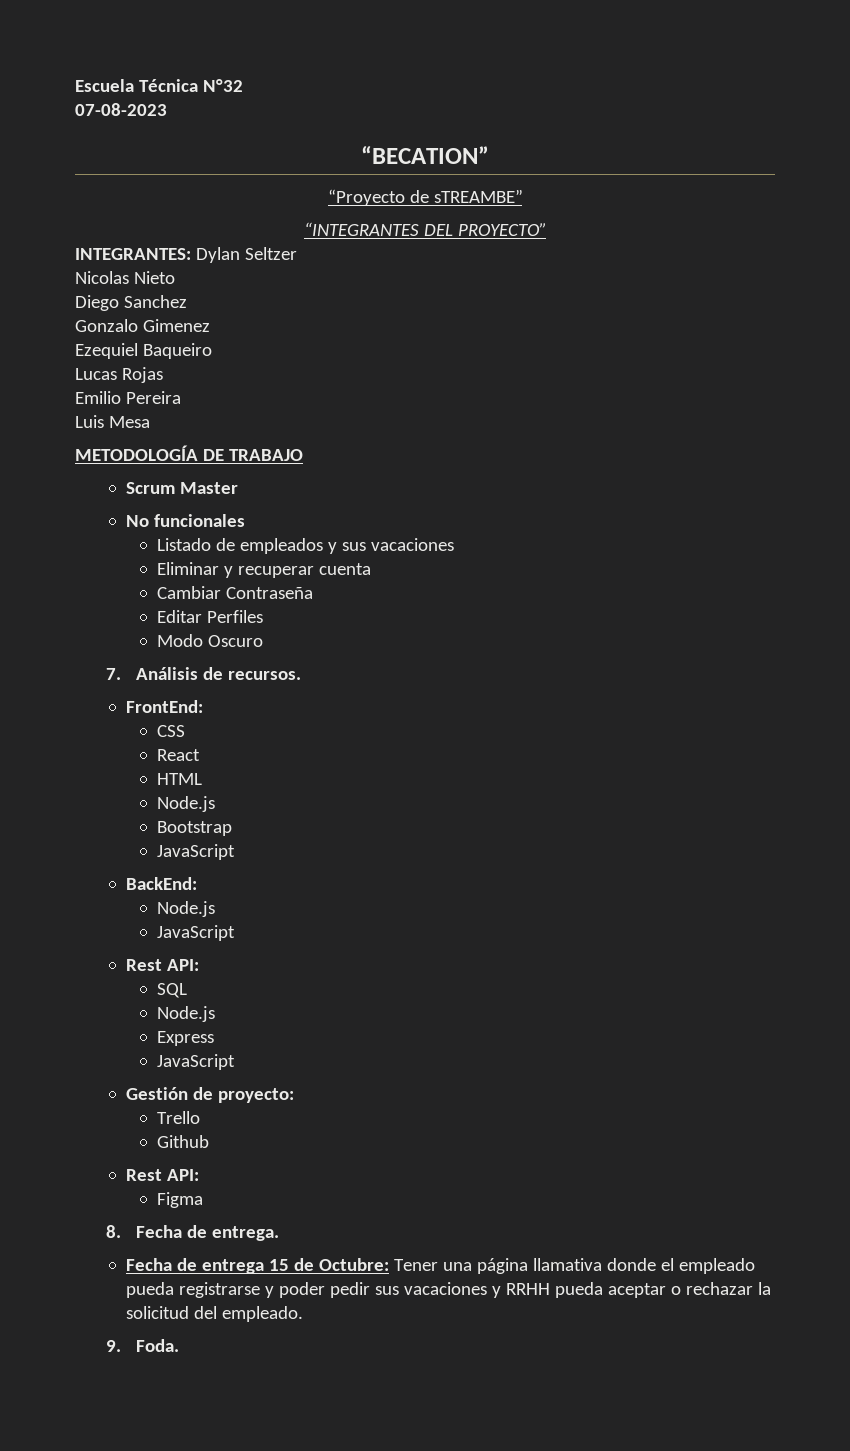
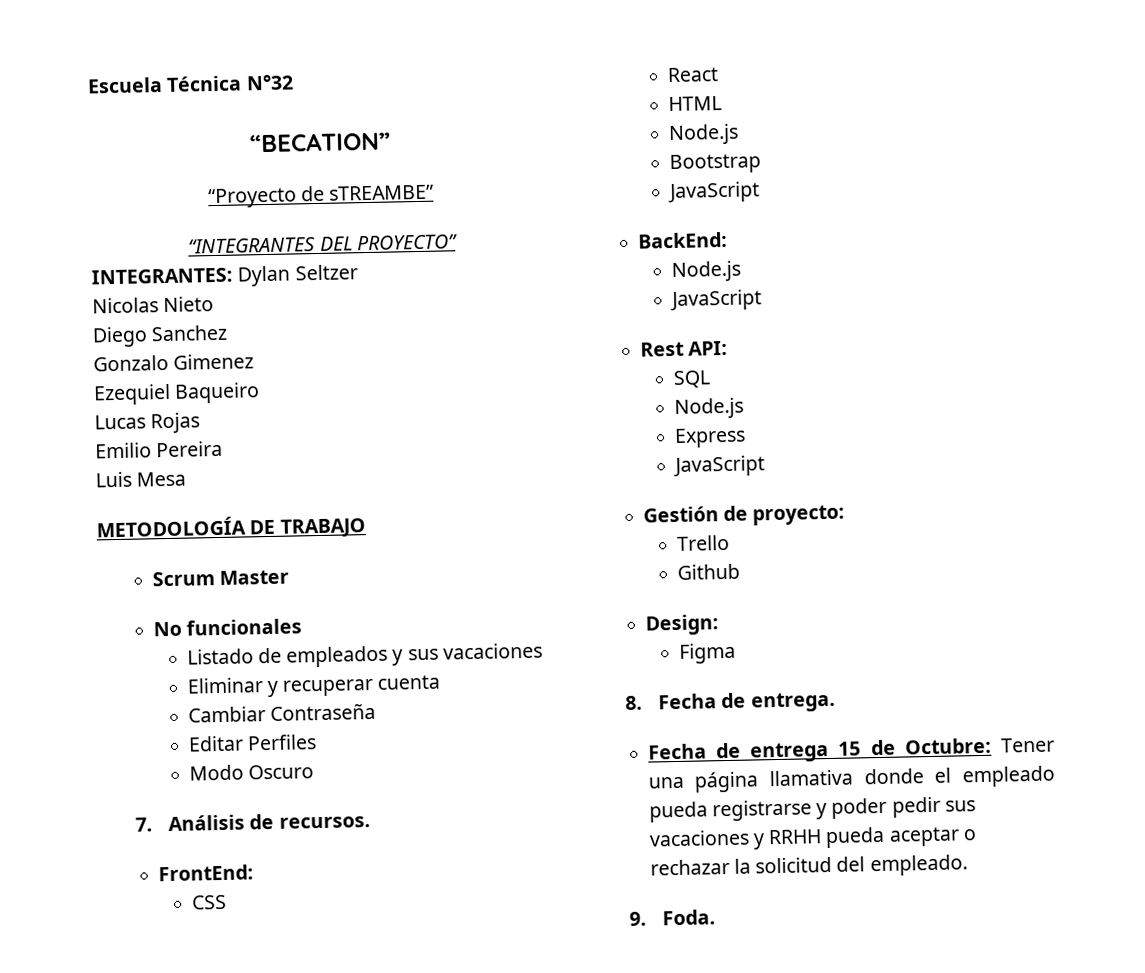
- 07-08-2023
  Github
- Rest API:
+ Design:

